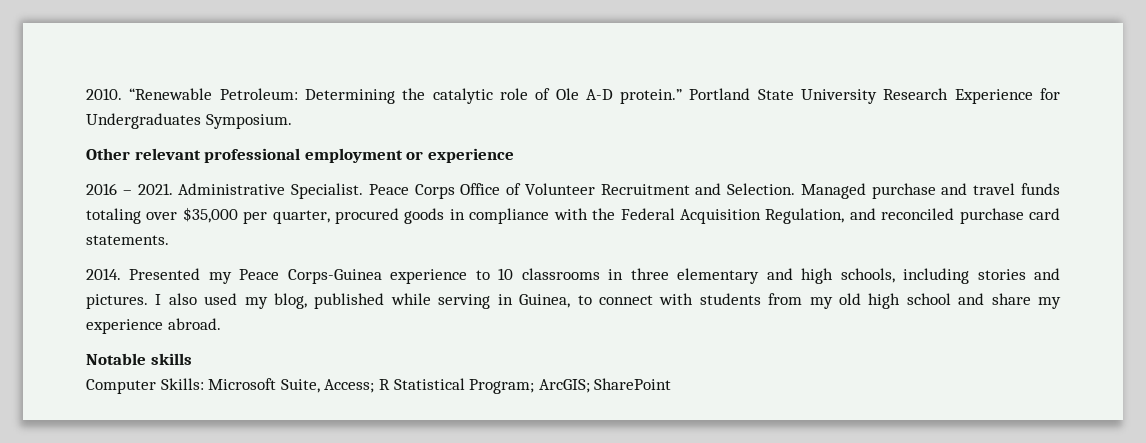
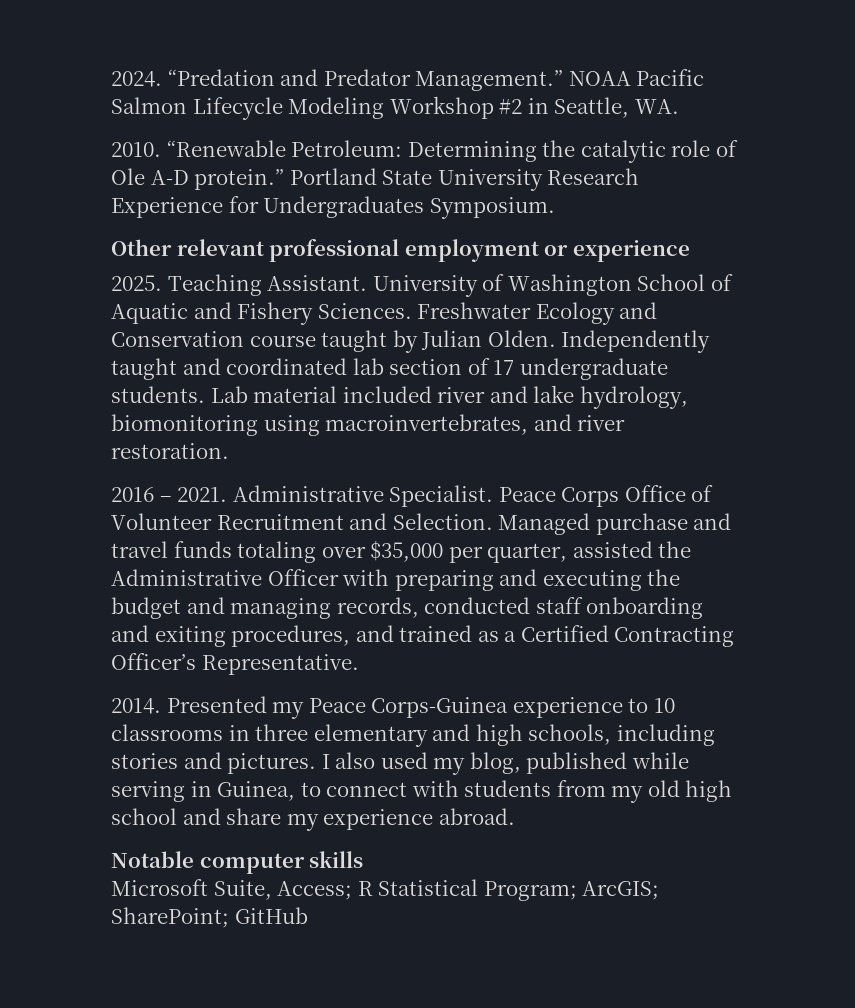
+ 2024. “Predation and Predator Management.” NOAA Pacific Salmon Lifecycle Modeling Workshop #2 in Seattle, WA.
+ 2025. Teaching Assistant. University of Washington School of Aquatic and Fishery Sciences. Freshwater Ecology and Conservation course taught by Julian Olden. Independently taught and coordinated lab section of 17 undergraduate students. Lab material included river and lake hydrology, biomonitoring using macroinvertebrates, and river restoration.
- Managed purchase and travel funds totaling over $35,000 per quarter, procured goods in compliance with the Federal Acquisition Regulation, and reconciled purchase card statements.
+ Managed purchase and travel funds totaling over $35,000 per quarter, assisted the Administrative Officer with preparing and executing the budget and managing records, conducted staff onboarding and exiting procedures, and trained as a Certified Contracting Officer’s Representative.
- Notable skills
+ Notable computer skills
- Computer Skills: Microsoft Suite, Access; R Statistical Program; ArcGIS; SharePoint
+ Microsoft Suite, Access; R Statistical Program; ArcGIS; SharePoint; GitHub

